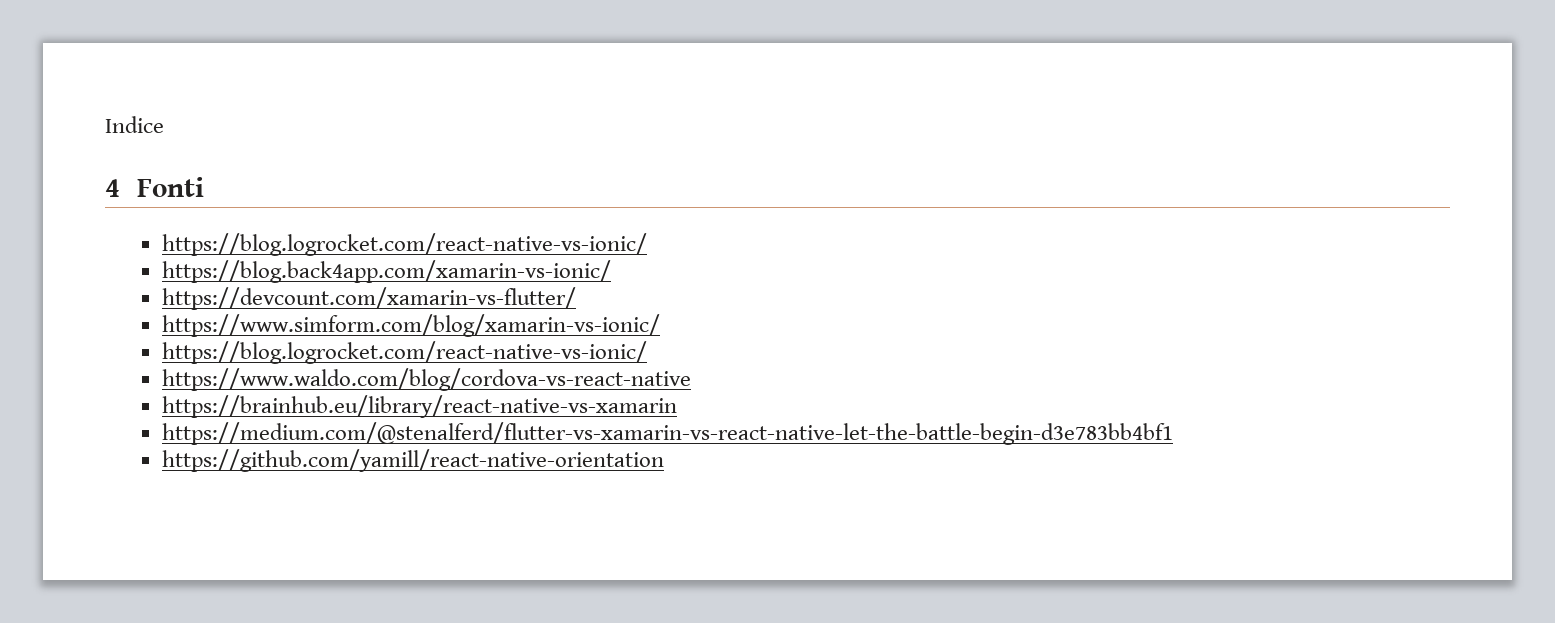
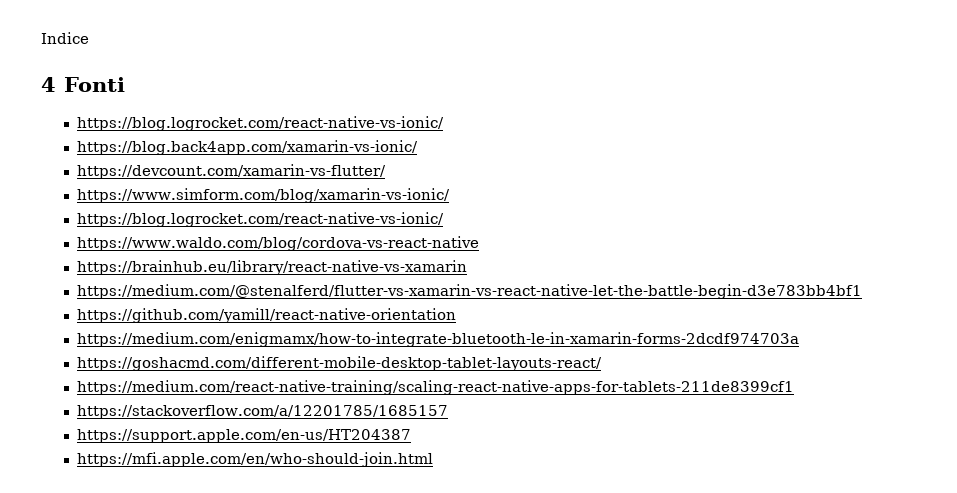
+ https://medium.com/enigmamx/how-to-integrate-bluetooth-le-in-xamarin-forms-2dcdf974703a
+ https://goshacmd.com/different-mobile-desktop-tablet-layouts-react/
+ https://medium.com/react-native-training/scaling-react-native-apps-for-tablets-211de8399cf1
+ https://stackoverflow.com/a/12201785/1685157
+ https://support.apple.com/en-us/HT204387
+ https://mfi.apple.com/en/who-should-join.html

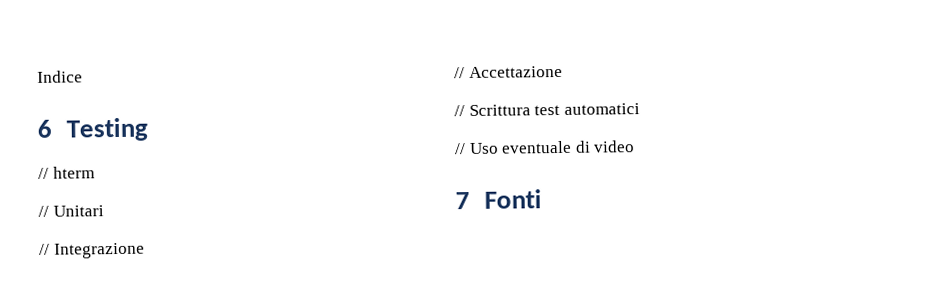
- 4 Fonti
- https://blog.logrocket.com/react-native-vs-ionic/
- https://blog.back4app.com/xamarin-vs-ionic/
- https://devcount.com/xamarin-vs-flutter/
- https://www.simform.com/blog/xamarin-vs-ionic/
- https://blog.logrocket.com/react-native-vs-ionic/
- https://www.waldo.com/blog/cordova-vs-react-native
- https://brainhub.eu/library/react-native-vs-xamarin
- https://medium.com/@stenalferd/flutter-vs-xamarin-vs-react-native-let-the-battle-begin-d3e783bb4bf1
- https://github.com/yamill/react-native-orientation
- https://medium.com/enigmamx/how-to-integrate-bluetooth-le-in-xamarin-forms-2dcdf974703a
- https://goshacmd.com/different-mobile-desktop-tablet-layouts-react/
- https://medium.com/react-native-training/scaling-react-native-apps-for-tablets-211de8399cf1
- https://stackoverflow.com/a/12201785/1685157
- https://support.apple.com/en-us/HT204387
- https://mfi.apple.com/en/who-should-join.html
+ 6 Testing
+ // hterm
+ // Unitari
+ // Integrazione
+ // Accettazione
+ // Scrittura test automatici
+ // Uso eventuale di video
+ 7 Fonti

